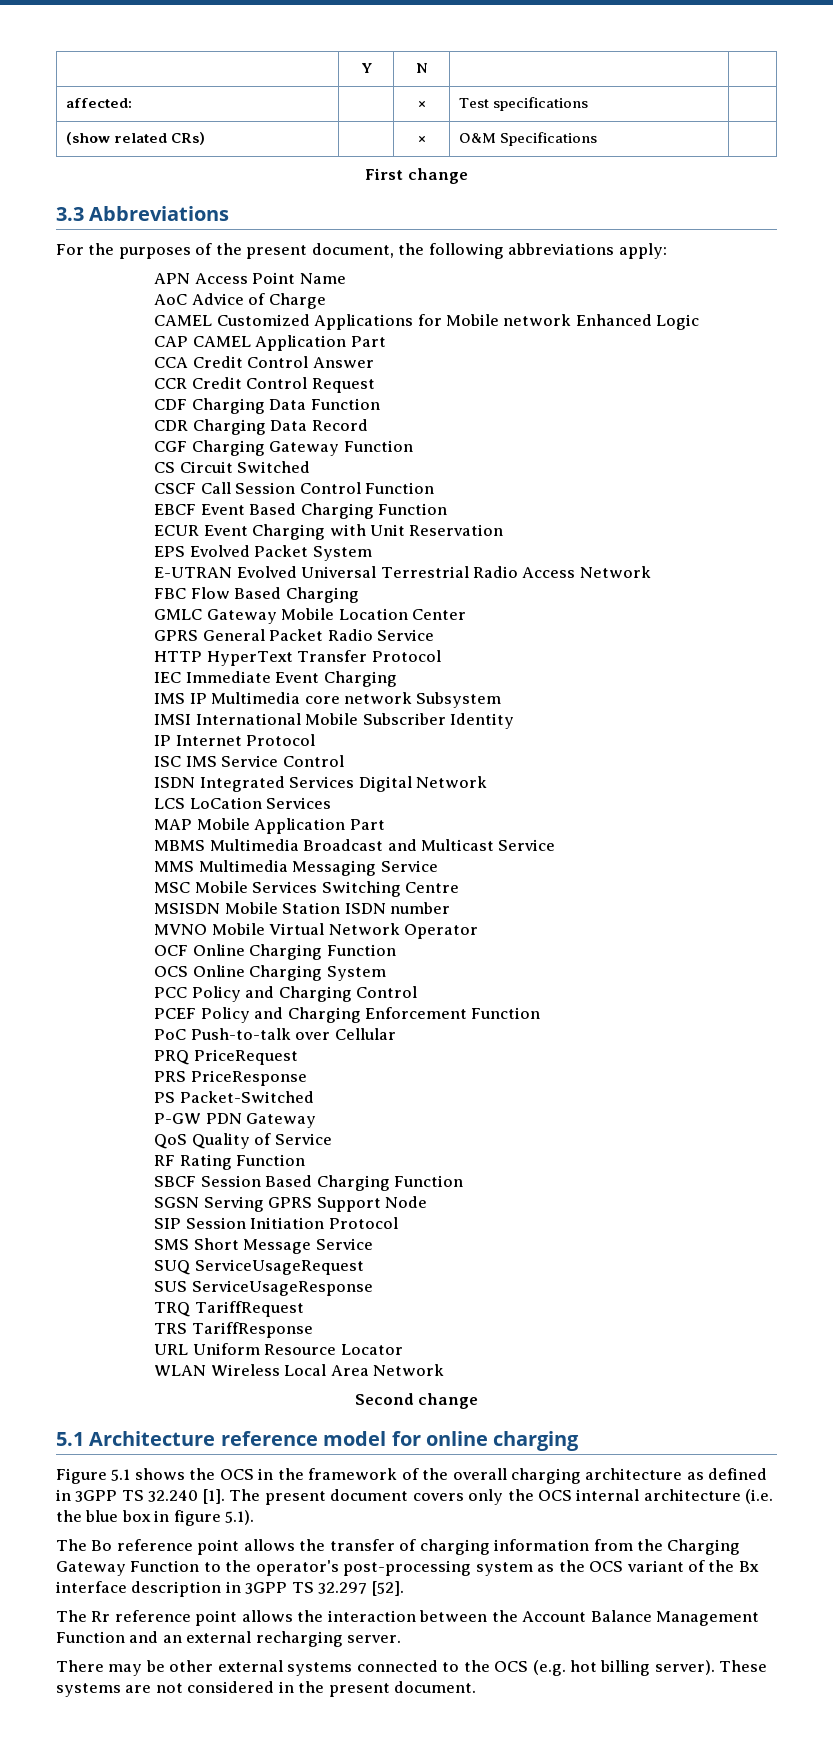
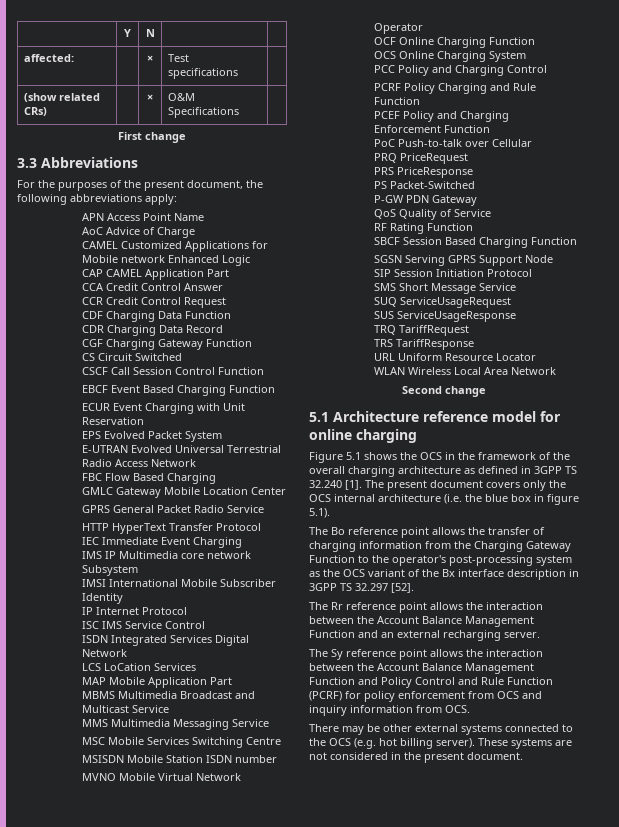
+ PCRF Policy Charging and Rule Function
+ The Sy reference point allows the interaction between the Account Balance Management Function and Policy Control and Rule Function (PCRF) for policy enforcement from OCS and inquiry information from OCS.

